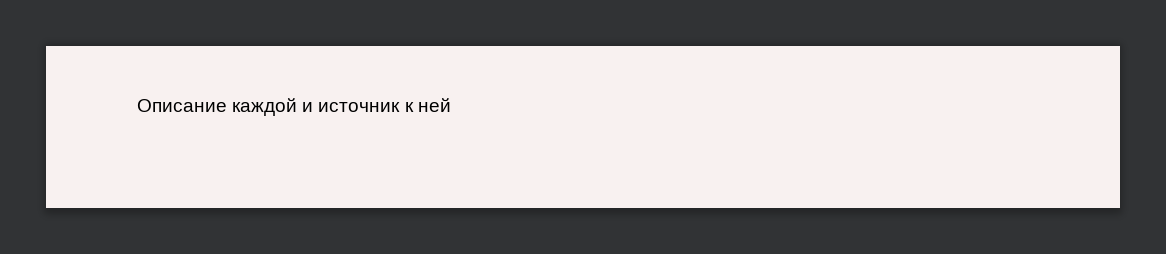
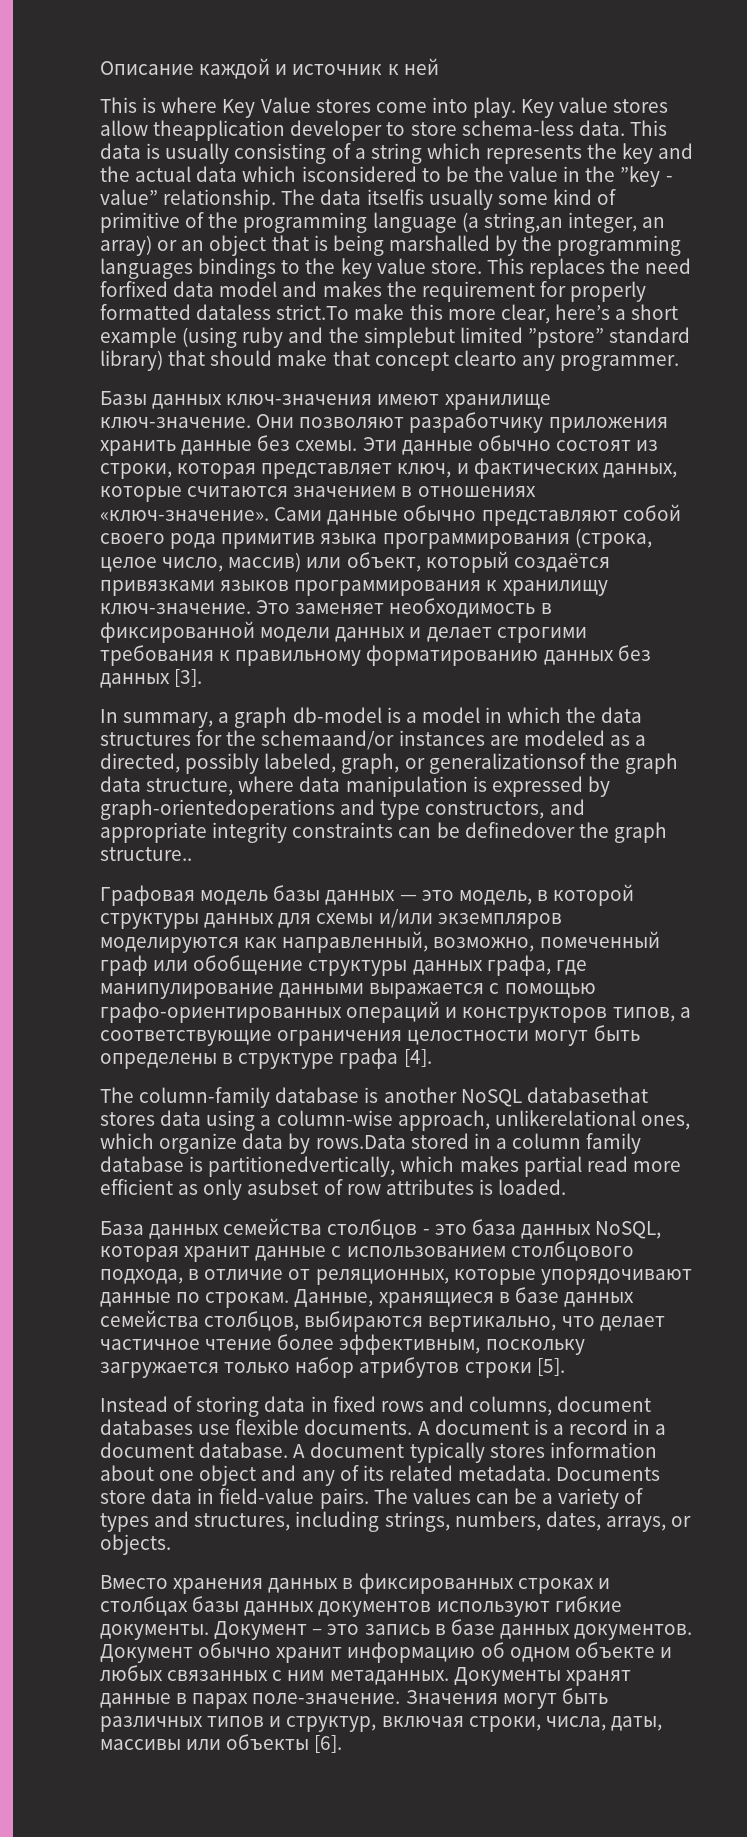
+ This is where Key Value stores come into play. Key value stores allow theapplication developer to store schema-less data. This data is usually consisting of a string which represents the key and the actual data which isconsidered to be the value in the ”key - value” relationship. The data itselfis usually some kind of primitive of the programming language (a string,an integer, an array) or an object that is being marshalled by the programming languages bindings to the key value store. This replaces the need forfixed data model and makes the requirement for properly formatted dataless strict.To make this more clear, here’s a short example (using ruby and the simplebut limited ”pstore” standard library) that should make that concept clearto any programmer.
+ Базы данных ключ-значения имеют хранилище ключ-значение. Они позволяют разработчику приложения хранить данные без схемы. Эти данные обычно состоят из строки, которая представляет ключ, и фактических данных, которые считаются значением в отношениях «ключ-значение». Сами данные обычно представляют собой своего рода примитив языка программирования (строка, целое число, массив) или объект, который создаётся привязками языков программирования к хранилищу ключ-значение. Это заменяет необходимость в фиксированной модели данных и делает строгими требования к правильному форматированию данных без данных [3].
+ In summary, a graph db-model is a model in which the data structures for the schemaand/or instances are modeled as a directed, possibly labeled, graph, or generalizationsof the graph data structure, where data manipulation is expressed by graph-orientedoperations and type constructors, and appropriate integrity constraints can be definedover the graph structure..
+ Графовая модель базы данных — это модель, в которой структуры данных для схемы и/или экземпляров моделируются как направленный, возможно, помеченный граф или обобщение структуры данных графа, где манипулирование данными выражается с помощью графо-ориентированных операций и конструкторов типов, а соответствующие ограничения целостности могут быть определены в структуре графа [4].
+ The column-family database is another NoSQL databasethat stores data using a column-wise approach, unlikerelational ones, which organize data by rows.Data stored in a column family database is partitionedvertically, which makes partial read more efficient as only asubset of row attributes is loaded.
+ База данных семейства столбцов - это база данных NoSQL, которая хранит данные с использованием столбцового подхода, в отличие от реляционных, которые упорядочивают данные по строкам. Данные, хранящиеся в базе данных семейства столбцов, выбираются вертикально, что делает частичное чтение более эффективным, поскольку загружается только набор атрибутов строки [5].
+ Instead of storing data in fixed rows and columns, document databases use flexible documents. A document is a record in a document database. A document typically stores information about one object and any of its related metadata. Documents store data in field-value pairs. The values can be a variety of types and structures, including strings, numbers, dates, arrays, or objects.
+ Вместо хранения данных в фиксированных строках и столбцах базы данных документов используют гибкие документы. Документ – это запись в базе данных документов. Документ обычно хранит информацию об одном объекте и любых связанных с ним метаданных. Документы хранят данные в парах поле-значение. Значения могут быть различных типов и структур, включая строки, числа, даты, массивы или объекты [6].

